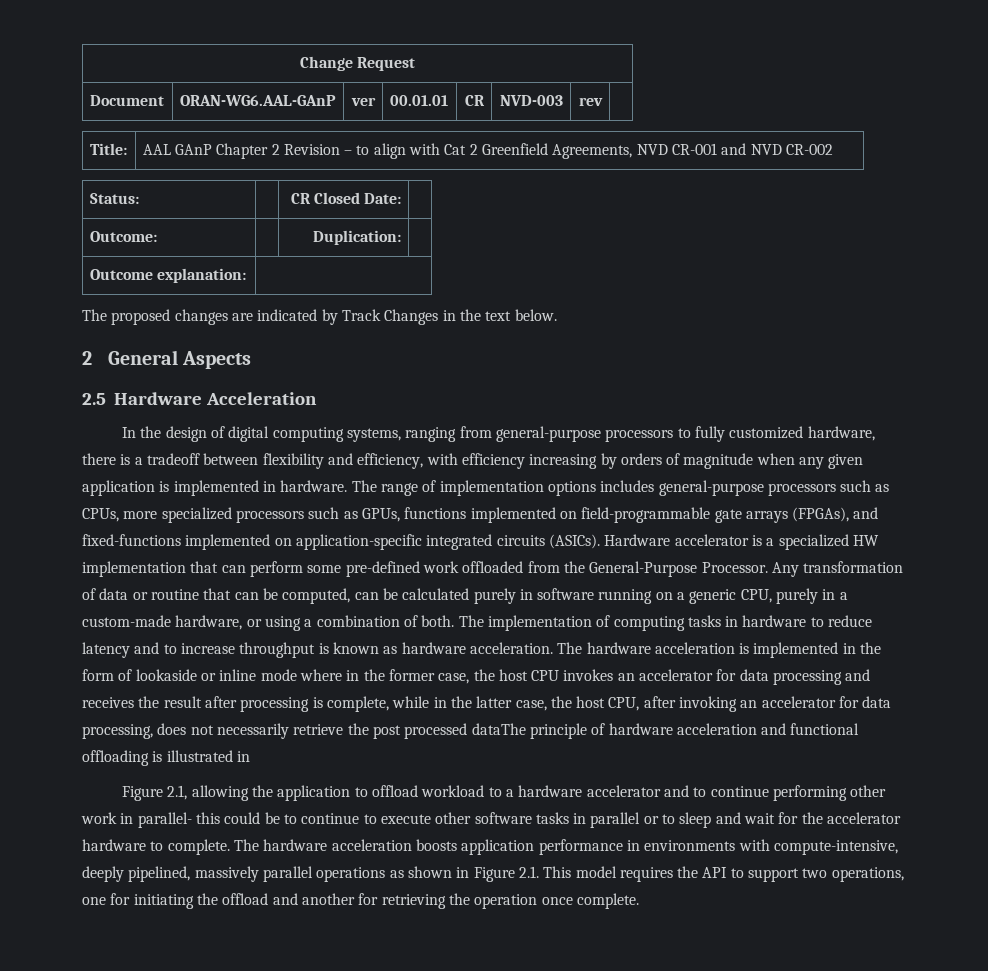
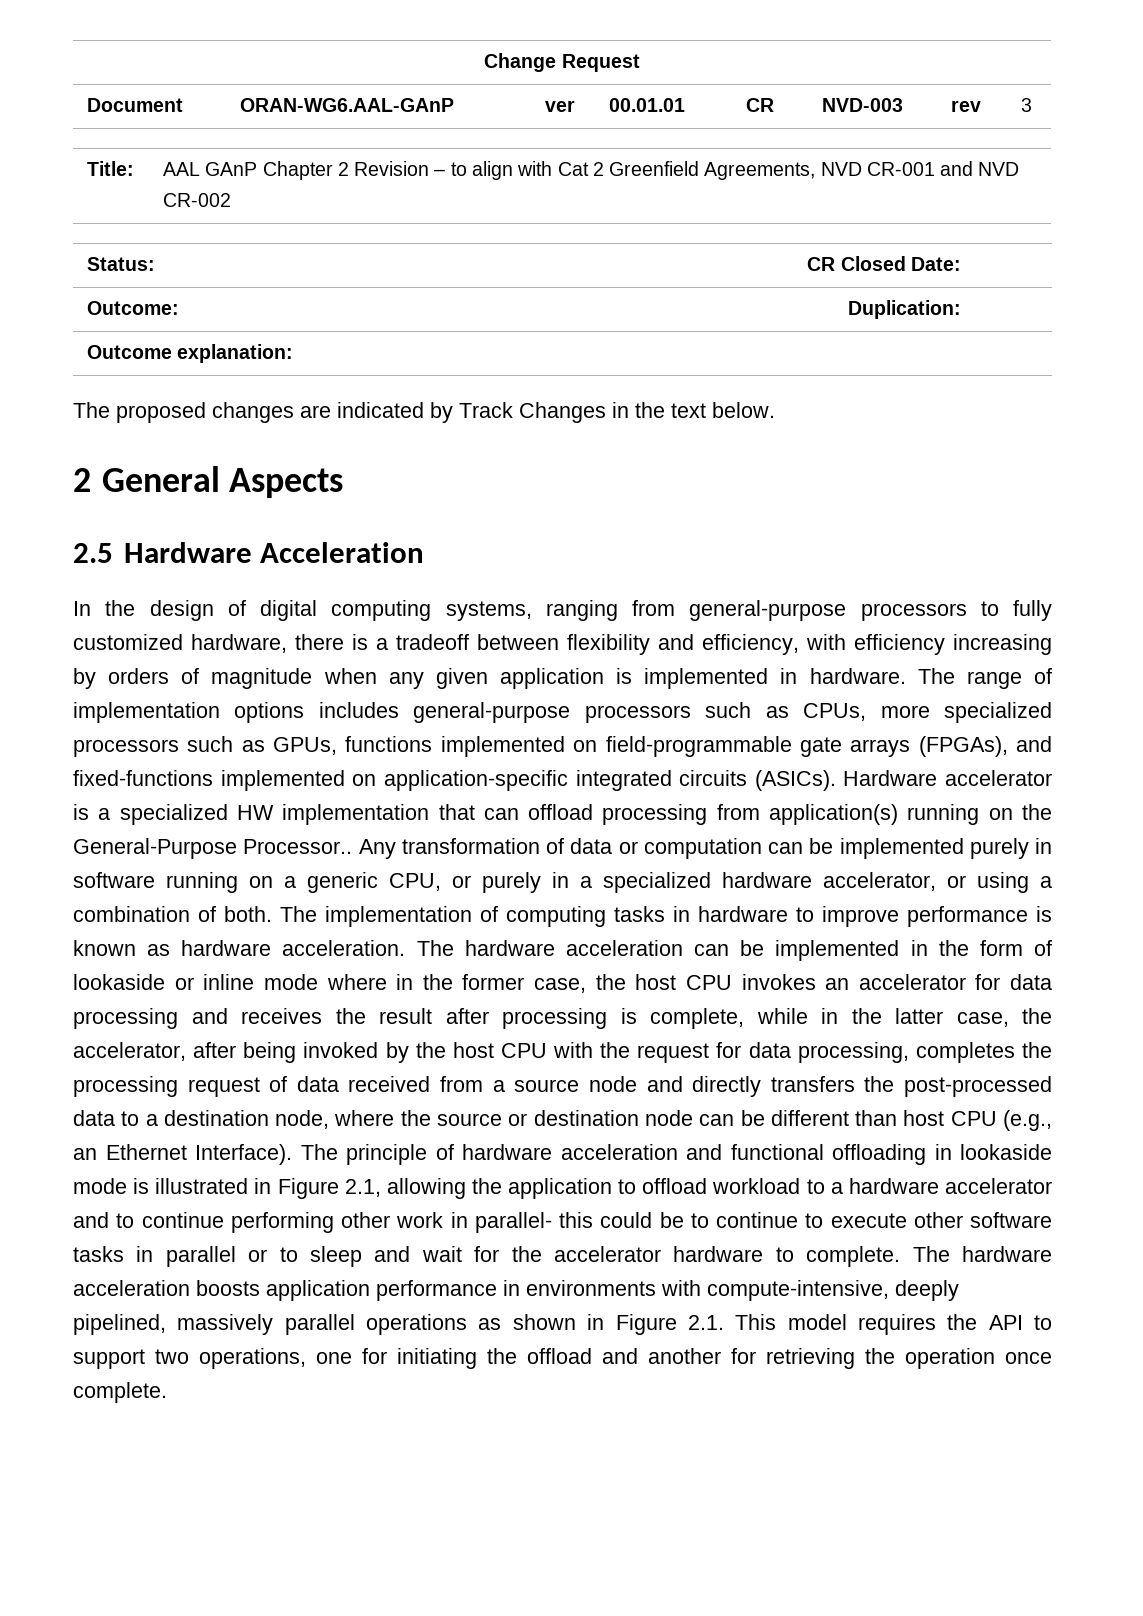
- Document | ORAN-WG6.AAL-GAnP | ver | 00.01.01 | CR | NVD-003 | rev |
+ Document | ORAN-WG6.AAL-GAnP | ver | 00.01.01 | CR | NVD-003 | rev | 3
- Hardware accelerator is a specialized HW implementation that can perform some pre-defined work offloaded from the General-Purpose Processor.
+ Hardware accelerator is a specialized HW implementation that can offload processing from application(s) running on the General-Purpose Processor..
- Any transformation of data or routine that can be computed, can be calculated purely in software running on a generic CPU, purely in a custom-made hardware, or using a combination of both.
+ Any transformation of data or computation can be implemented purely in software running on a generic CPU, or purely in a specialized hardware accelerator, or using a combination of both.
- The implementation of computing tasks in hardware to reduce latency and to increase throughput is known as hardware acceleration.
+ The implementation of computing tasks in hardware to improve performance is known as hardware acceleration.
- The hardware acceleration is implemented in the form of lookaside or inline mode where in the former case, the host CPU invokes an accelerator for data processing and receives the result after processing is complete, while in the latter case, the host CPU, after invoking an accelerator for data processing, does not necessarily retrieve the post processed dataThe principle of hardware acceleration and functional offloading is illustrated in
- Figure 2.1, allowing the application to offload workload to a hardware accelerator and to continue performing other work in parallel- this could be to continue to execute other software tasks in parallel or to sleep and wait for the accelerator hardware to complete.
+ The hardware acceleration can be implemented in the form of lookaside or inline mode where in the former case, the host CPU invokes an accelerator for data processing and receives the result after processing is complete, while in the latter case, the accelerator, after being invoked by the host CPU with the request for data processing, completes the processing request of data received from a source node and directly transfers the post-processed data to a destination node, where the source or destination node can be different than host CPU (e.g., an Ethernet Interface). The principle of hardware acceleration and functional offloading in lookaside mode is illustrated in Figure 2.1, allowing the application to offload workload to a hardware accelerator and to continue performing other work in parallel- this could be to continue to execute other software tasks in parallel or to sleep and wait for the accelerator hardware to complete.

